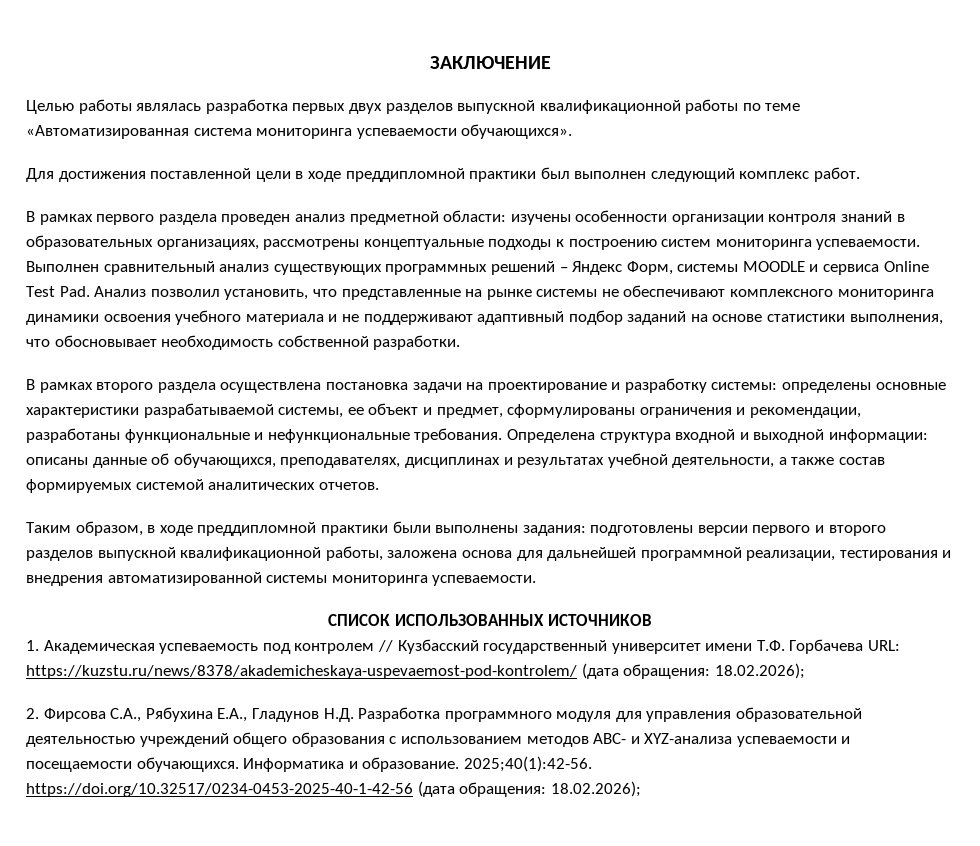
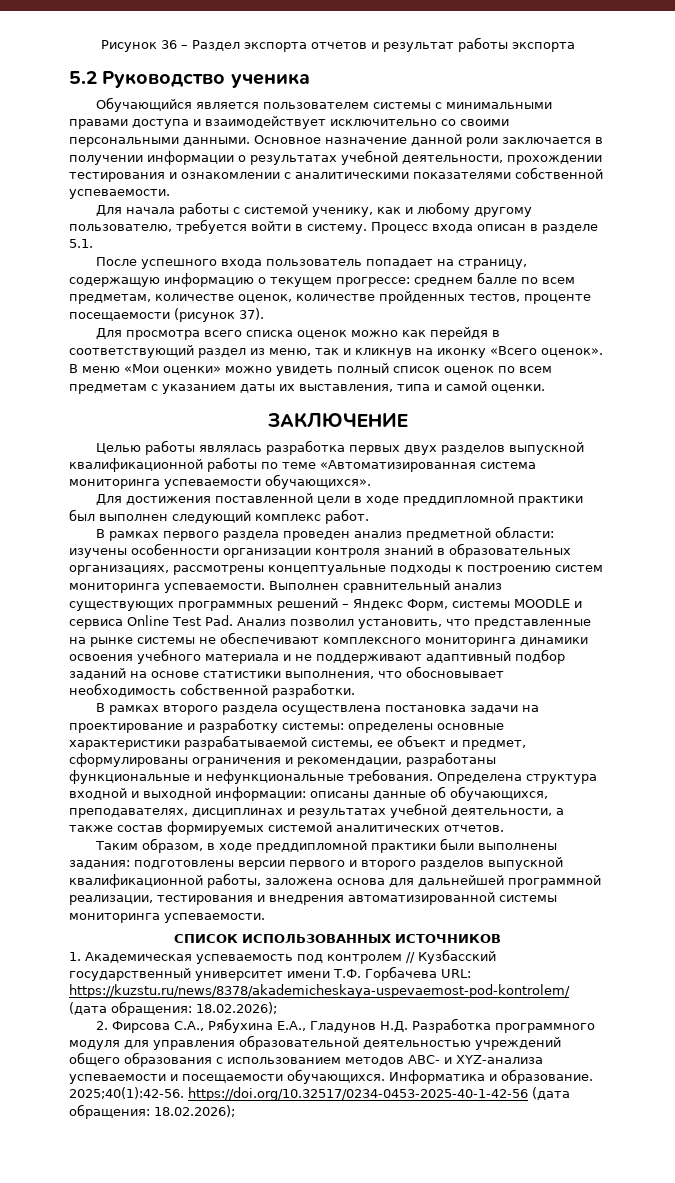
+ Рисунок 36 – Раздел экспорта отчетов и результат работы экспорта
+ 5.2 Руководство ученика
+ Обучающийся является пользователем системы с минимальными правами доступа и взаимодействует исключительно со своими персональными данными. Основное назначение данной роли заключается в получении информации о результатах учебной деятельности, прохождении тестирования и ознакомлении с аналитическими показателями собственной успеваемости.
+ Для начала работы с системой ученику, как и любому другому пользователю, требуется войти в систему. Процесс входа описан в разделе 5.1.
+ После успешного входа пользователь попадает на страницу, содержащую информацию о текущем прогрессе: среднем балле по всем предметам, количестве оценок, количестве пройденных тестов, проценте посещаемости (рисунок 37).
+ Для просмотра всего списка оценок можно как перейдя в соответствующий раздел из меню, так и кликнув на иконку «Всего оценок». В меню «Мои оценки» можно увидеть полный список оценок по всем предметам с указанием даты их выставления, типа и самой оценки.

